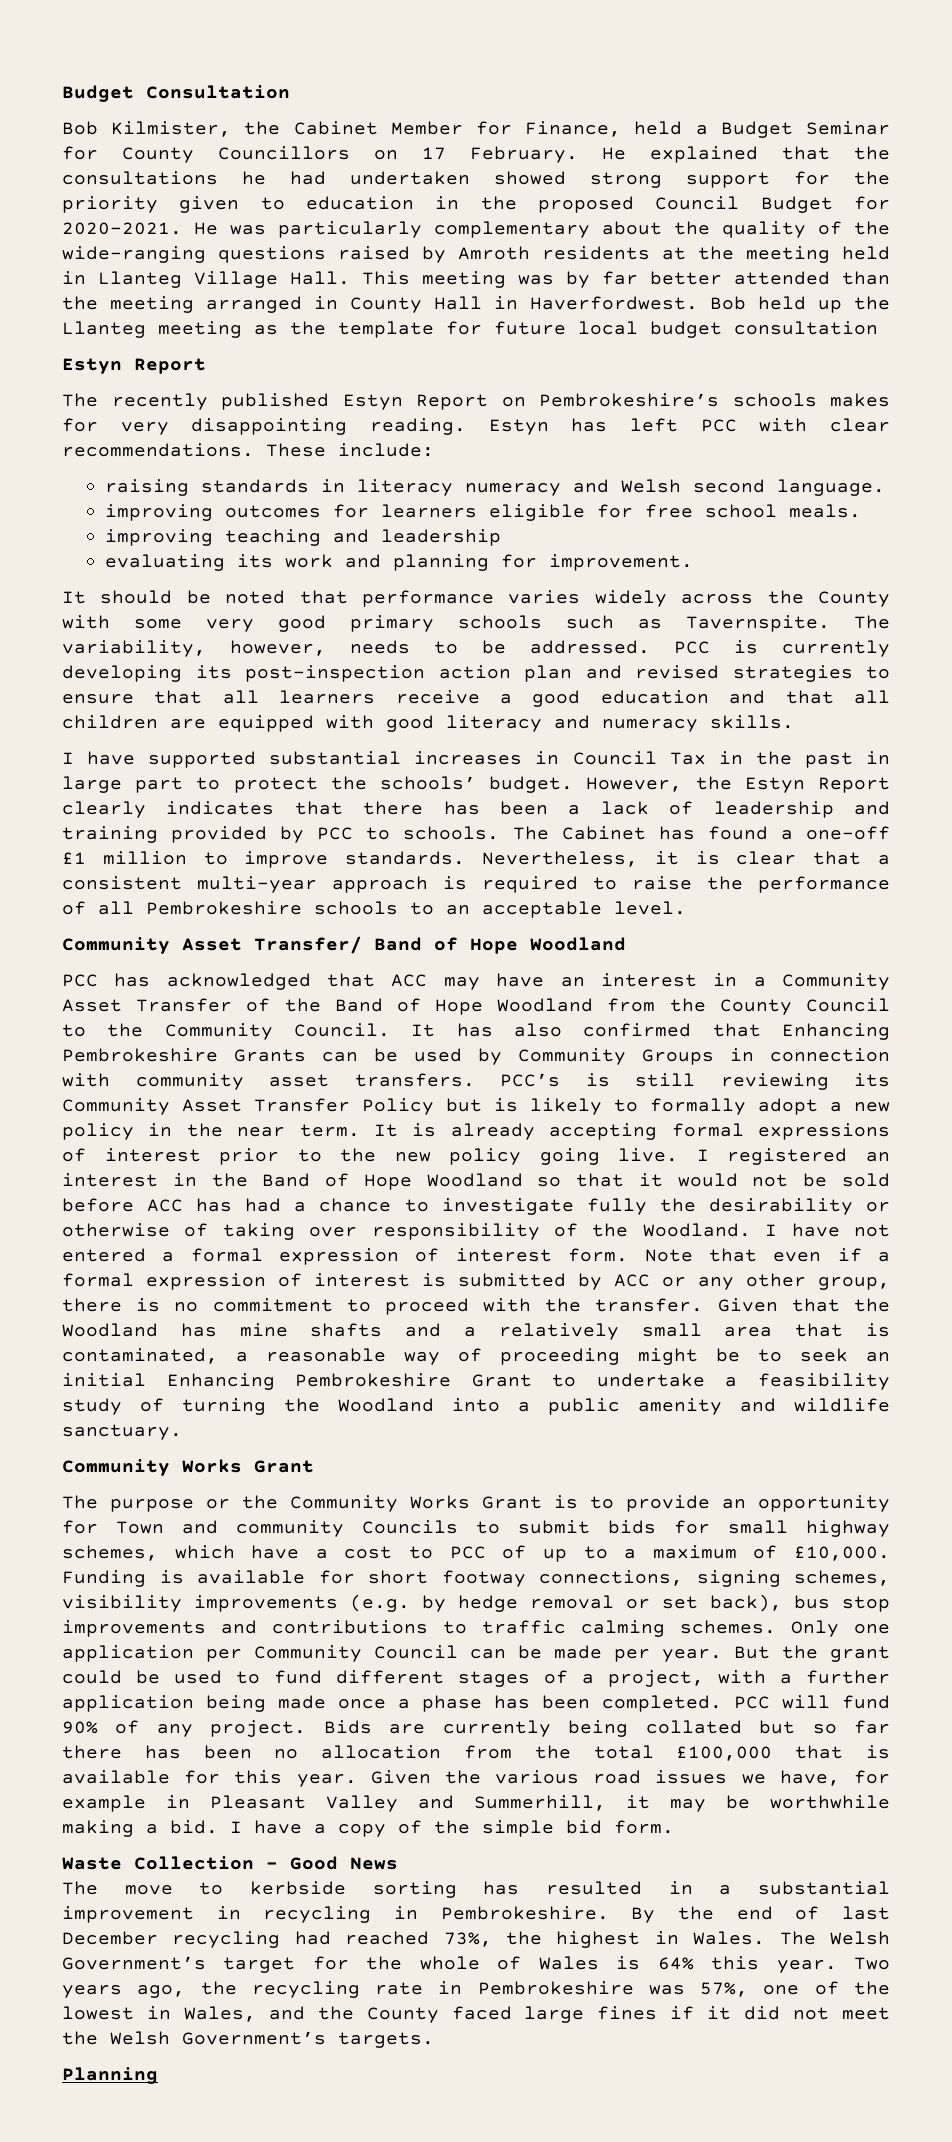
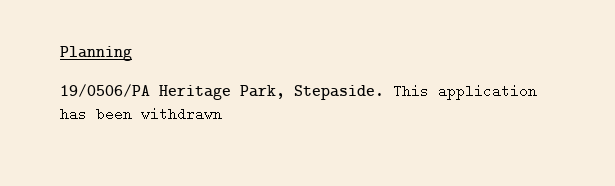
- Budget Consultation
- Bob Kilmister, the Cabinet Member for Finance, held a Budget Seminar for County Councillors on 17 February. He explained that the consultations he had undertaken showed strong support for the priority given to education in the proposed Council Budget for 2020-2021. He was particularly complementary about the quality of the wide-ranging questions raised by Amroth residents at the meeting held in Llanteg Village Hall. This meeting was by far better attended than the meeting arranged in County Hall in Haverfordwest. Bob held up the Llanteg meeting as the template for future local budget consultation
- Estyn Report
- The recently published Estyn Report on Pembrokeshire’s schools makes for very disappointing reading. Estyn has left PCC with clear recommendations. These include:
- raising standards in literacy numeracy and Welsh second language.
- improving outcomes for learners eligible for free school meals.
- improving teaching and leadership
- evaluating its work and planning for improvement.
- It should be noted that performance varies widely across the County with some very good primary schools such as Tavernspite. The variability, however, needs to be addressed. PCC is currently developing its post-inspection action plan and revised strategies to ensure that all learners receive a good education and that all children are equipped with good literacy and numeracy skills.
- I have supported substantial increases in Council Tax in the past in large part to protect the schools’ budget. However, the Estyn Report clearly indicates that there has been a lack of leadership and training provided by PCC to schools. The Cabinet has found a one-off £1 million to improve standards. Nevertheless, it is clear that a consistent multi-year approach is required to raise the performance of all Pembrokeshire schools to an acceptable level.
- Community Asset Transfer/ Band of Hope Woodland
- PCC has acknowledged that ACC may have an interest in a Community Asset Transfer of the Band of Hope Woodland from the County Council to the Community Council. It has also confirmed that Enhancing Pembrokeshire Grants can be used by Community Groups in connection with community asset transfers. PCC’s is still reviewing its Community Asset Transfer Policy but is likely to formally adopt a new policy in the near term. It is already accepting formal expressions of interest prior to the new policy going live. I registered an interest in the Band of Hope Woodland so that it would not be sold before ACC has had a chance to investigate fully the desirability or otherwise of taking over responsibility of the Woodland. I have not entered a formal expression of interest form. Note that even if a formal expression of interest is submitted by ACC or any other group, there is no commitment to proceed with the transfer. Given that the Woodland has mine shafts and a relatively small area that is contaminated, a reasonable way of proceeding might be to seek an initial Enhancing Pembrokeshire Grant to undertake a feasibility study of turning the Woodland into a public amenity and wildlife sanctuary.
- Community Works Grant
- The purpose or the Community Works Grant is to provide an opportunity for Town and community Councils to submit bids for small highway schemes, which have a cost to PCC of up to a maximum of £10,000. Funding is available for short footway connections, signing schemes, visibility improvements (e.g. by hedge removal or set back), bus stop improvements and contributions to traffic calming schemes. Only one application per Community Council can be made per year. But the grant could be used to fund different stages of a project, with a further application being made once a phase has been completed. PCC will fund 90% of any project. Bids are currently being collated but so far there has been no allocation from the total £100,000 that is available for this year. Given the various road issues we have, for example in Pleasant Valley and Summerhill, it may be worthwhile making a bid. I have a copy of the simple bid form.
- Waste Collection – Good News
- The move to kerbside sorting has resulted in a substantial improvement in recycling in Pembrokeshire. By the end of last December recycling had reached 73%, the highest in Wales. The Welsh Government’s target for the whole of Wales is 64% this year. Two years ago, the recycling rate in Pembrokeshire was 57%, one of the lowest in Wales, and the County faced large fines if it did not meet the Welsh Government’s targets.
  Planning
+ 19/0506/PA Heritage Park, Stepaside. This application has been withdrawn

